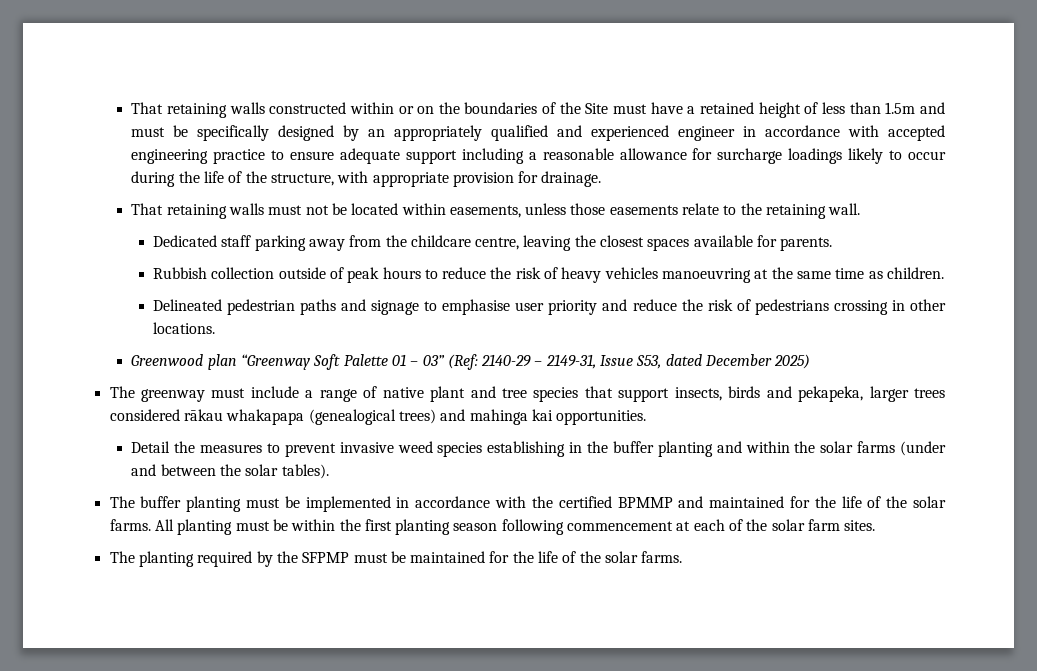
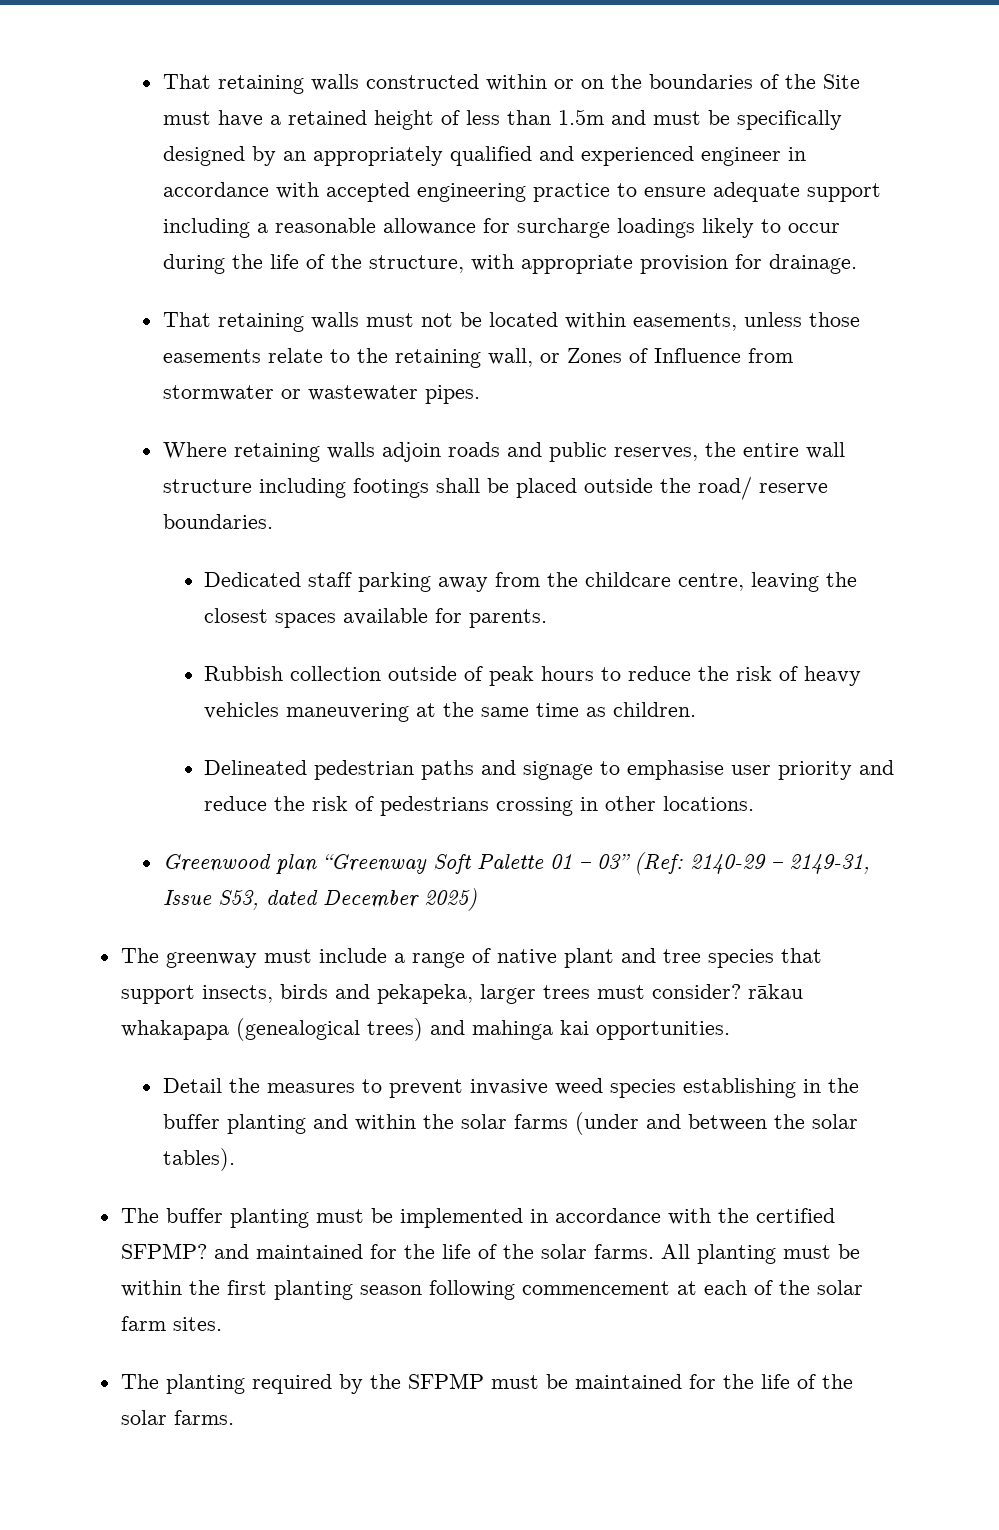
- That retaining walls must not be located within easements, unless those easements relate to the retaining wall.
+ That retaining walls must not be located within easements, unless those easements relate to the retaining wall, or Zones of Influence from stormwater or wastewater pipes.
+ Where retaining walls adjoin roads and public reserves, the entire wall structure including footings shall be placed outside the road/ reserve boundaries.
- Rubbish collection outside of peak hours to reduce the risk of heavy vehicles manoeuvring at the same time as children.
+ Rubbish collection outside of peak hours to reduce the risk of heavy vehicles maneuvering at the same time as children.
- The greenway must include a range of native plant and tree species that support insects, birds and pekapeka, larger trees considered rākau whakapapa (genealogical trees) and mahinga kai opportunities.
+ The greenway must include a range of native plant and tree species that support insects, birds and pekapeka, larger trees must consider? rākau whakapapa (genealogical trees) and mahinga kai opportunities.
- The buffer planting must be implemented in accordance with the certified BPMMP and maintained for the life of the solar farms.
+ The buffer planting must be implemented in accordance with the certified SFPMP? and maintained for the life of the solar farms.

